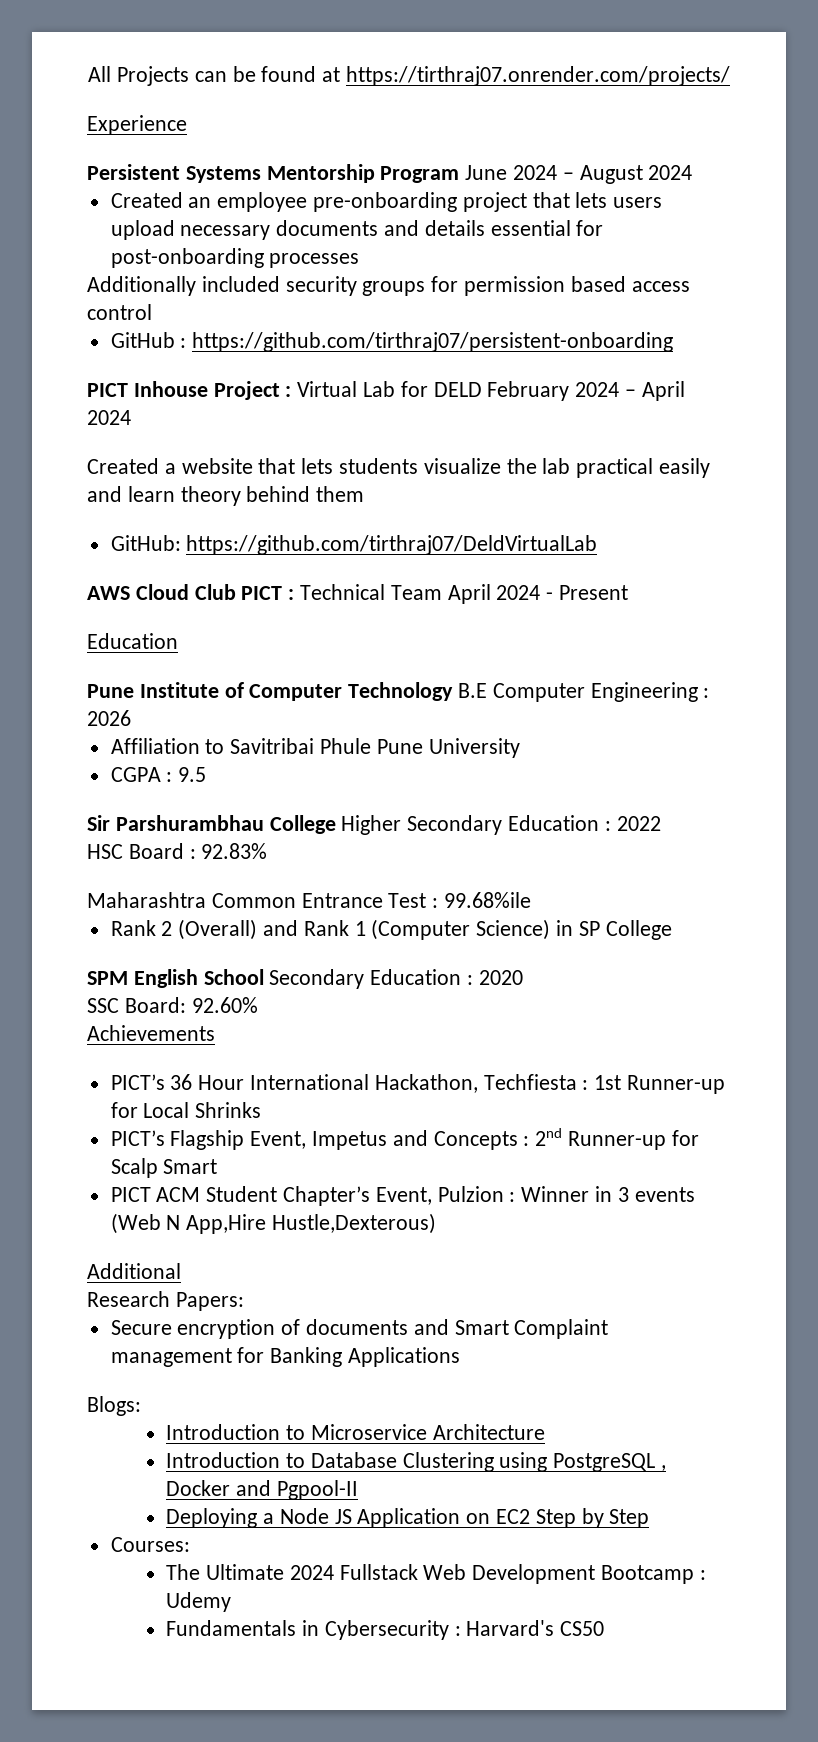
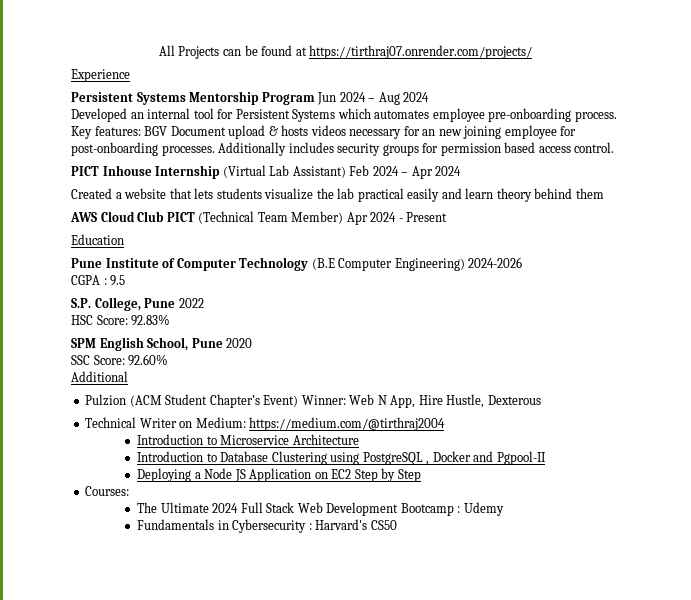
- Persistent Systems Mentorship Program June 2024 – August 2024
- Created an employee pre-onboarding project that lets users upload necessary documents and details essential for post-onboarding processes
- Additionally included security groups for permission based access control
- GitHub : https://github.com/tirthraj07/persistent-onboarding
- PICT Inhouse Project : Virtual Lab for DELD February 2024 – April 2024
+ Persistent Systems Mentorship Program Jun 2024 – Aug 2024
+ Developed an internal tool for Persistent Systems which automates employee pre-onboarding process. Key features: BGV Document upload & hosts videos necessary for an new joining employee for post-onboarding processes. Additionally includes security groups for permission based access control.
+ PICT Inhouse Internship (Virtual Lab Assistant) Feb 2024 – Apr 2024
- GitHub: https://github.com/tirthraj07/DeldVirtualLab
- AWS Cloud Club PICT : Technical Team April 2024 - Present
+ AWS Cloud Club PICT (Technical Team Member) Apr 2024 - Present
- Pune Institute of Computer Technology B.E Computer Engineering : 2026
- Affiliation to Savitribai Phule Pune University
+ Pune Institute of Computer Technology (B.E Computer Engineering) 2024-2026
  CGPA : 9.5
- Sir Parshurambhau College Higher Secondary Education : 2022
+ S.P. College, Pune 2022
- HSC Board : 92.83%
+ HSC Score: 92.83%
- Maharashtra Common Entrance Test : 99.68%ile
- Rank 2 (Overall) and Rank 1 (Computer Science) in SP College
- SPM English School Secondary Education : 2020
+ SPM English School, Pune 2020
- SSC Board: 92.60%
+ SSC Score: 92.60%
- Achievements
- PICT’s 36 Hour International Hackathon, Techfiesta : 1st Runner-up for Local Shrinks
- PICT’s Flagship Event, Impetus and Concepts : 2nd Runner-up for Scalp Smart
- PICT ACM Student Chapter’s Event, Pulzion : Winner in 3 events (Web N App,Hire Hustle,Dexterous)
  Additional
- Research Papers:
- Secure encryption of documents and Smart Complaint management for Banking Applications
- Blogs:
+ Pulzion (ACM Student Chapter’s Event) Winner: Web N App, Hire Hustle, Dexterous
+ Technical Writer on Medium: https://medium.com/@tirthraj2004
- The Ultimate 2024 Fullstack Web Development Bootcamp : Udemy
+ The Ultimate 2024 Full Stack Web Development Bootcamp : Udemy

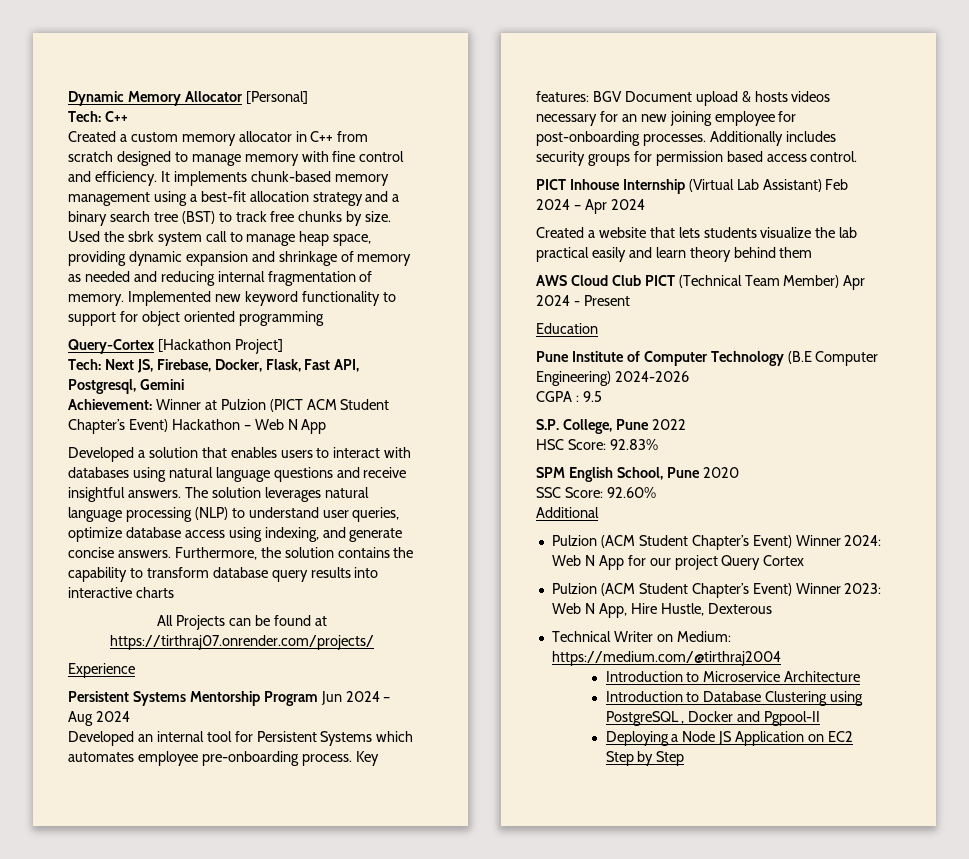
+ Dynamic Memory Allocator [Personal]
+ Tech: C++
+ Created a custom memory allocator in C++ from scratch designed to manage memory with fine control and efficiency. It implements chunk-based memory management using a best-fit allocation strategy and a binary search tree (BST) to track free chunks by size. Used the sbrk system call to manage heap space, providing dynamic expansion and shrinkage of memory as needed and reducing internal fragmentation of memory. Implemented new keyword functionality to support for object oriented programming
+ Query-Cortex [Hackathon Project]
+ Tech: Next JS, Firebase, Docker, Flask, Fast API, Postgresql, Gemini
+ Achievement: Winner at Pulzion (PICT ACM Student Chapter’s Event) Hackathon – Web N App
+ Developed a solution that enables users to interact with databases using natural language questions and receive insightful answers. The solution leverages natural language processing (NLP) to understand user queries, optimize database access using indexing, and generate concise answers. Furthermore, the solution contains the capability to transform database query results into interactive charts
- Pulzion (ACM Student Chapter’s Event) Winner: Web N App, Hire Hustle, Dexterous
+ Pulzion (ACM Student Chapter’s Event) Winner 2024: Web N App for our project Query Cortex
+ Pulzion (ACM Student Chapter’s Event) Winner 2023: Web N App, Hire Hustle, Dexterous
- Courses:
- The Ultimate 2024 Full Stack Web Development Bootcamp : Udemy
- Fundamentals in Cybersecurity : Harvard's CS50

